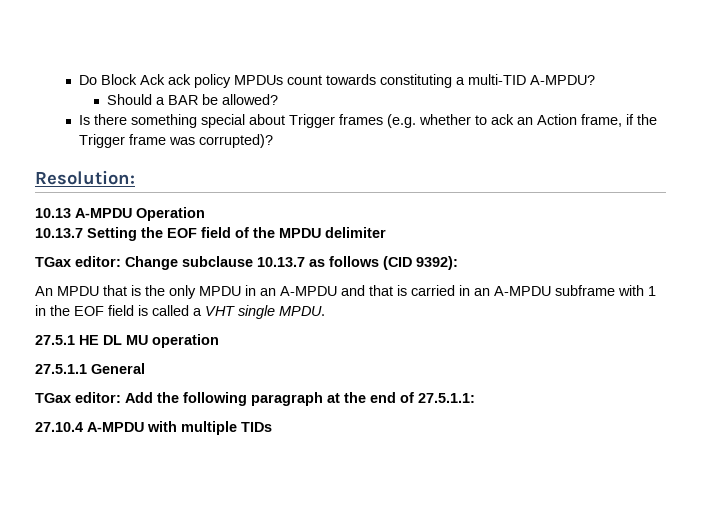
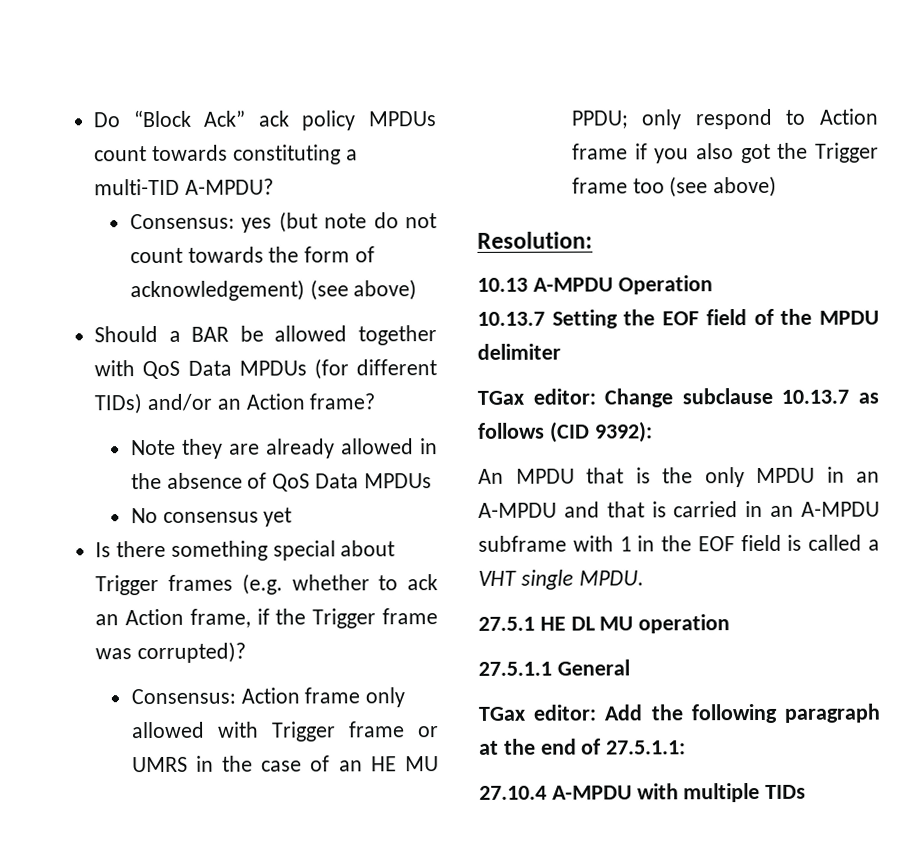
- Do Block Ack ack policy MPDUs count towards constituting a multi-TID A-MPDU?
+ Do “Block Ack” ack policy MPDUs count towards constituting a multi-TID A-MPDU?
- Should a BAR be allowed?
+ Consensus: yes (but note do not count towards the form of acknowledgement) (see above)
+ Should a BAR be allowed together with QoS Data MPDUs (for different TIDs) and/or an Action frame?
+ Note they are already allowed in the absence of QoS Data MPDUs
+ No consensus yet
+ Consensus: Action frame only allowed with Trigger frame or UMRS in the case of an HE MU PPDU; only respond to Action frame if you also got the Trigger frame too (see above)

